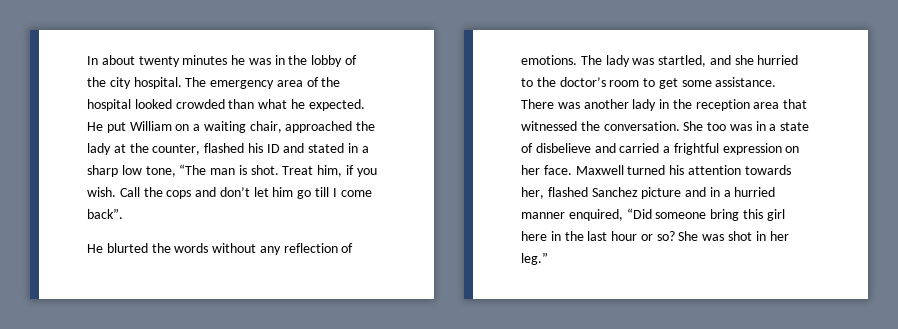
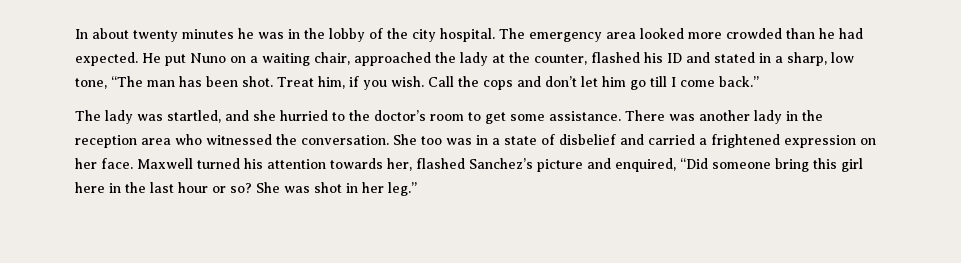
- The emergency area of the hospital looked crowded than what he expected.
+ The emergency area looked more crowded than he had expected.
- He put William on a waiting chair, approached the lady at the counter, flashed his ID and stated in a sharp low tone, “The man is shot.
+ He put Nuno on a waiting chair, approached the lady at the counter, flashed his ID and stated in a sharp, low tone, “The man has been shot.
- Call the cops and don’t let him go till I come back”.
- He blurted the words without any reflection of emotions. The lady was startled, and she hurried to the doctor’s room to get some assistance.
+ Call the cops and don’t let him go till I come back.”
+ The lady was startled, and she hurried to the doctor’s room to get some assistance.
- There was another lady in the reception area that witnessed the conversation.
+ There was another lady in the reception area who witnessed the conversation.
- She too was in a state of disbelieve and carried a frightful expression on her face.
+ She too was in a state of disbelief and carried a frightened expression on her face.
- Maxwell turned his attention towards her, flashed Sanchez picture and in a hurried manner enquired, “Did someone bring this girl here in the last hour or so?
+ Maxwell turned his attention towards her, flashed Sanchez’s picture and enquired, “Did someone bring this girl here in the last hour or so?

